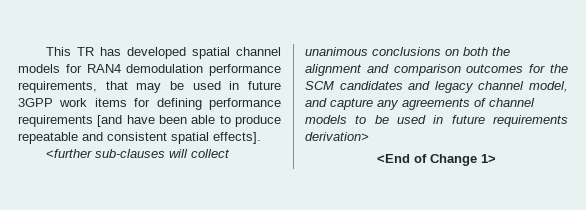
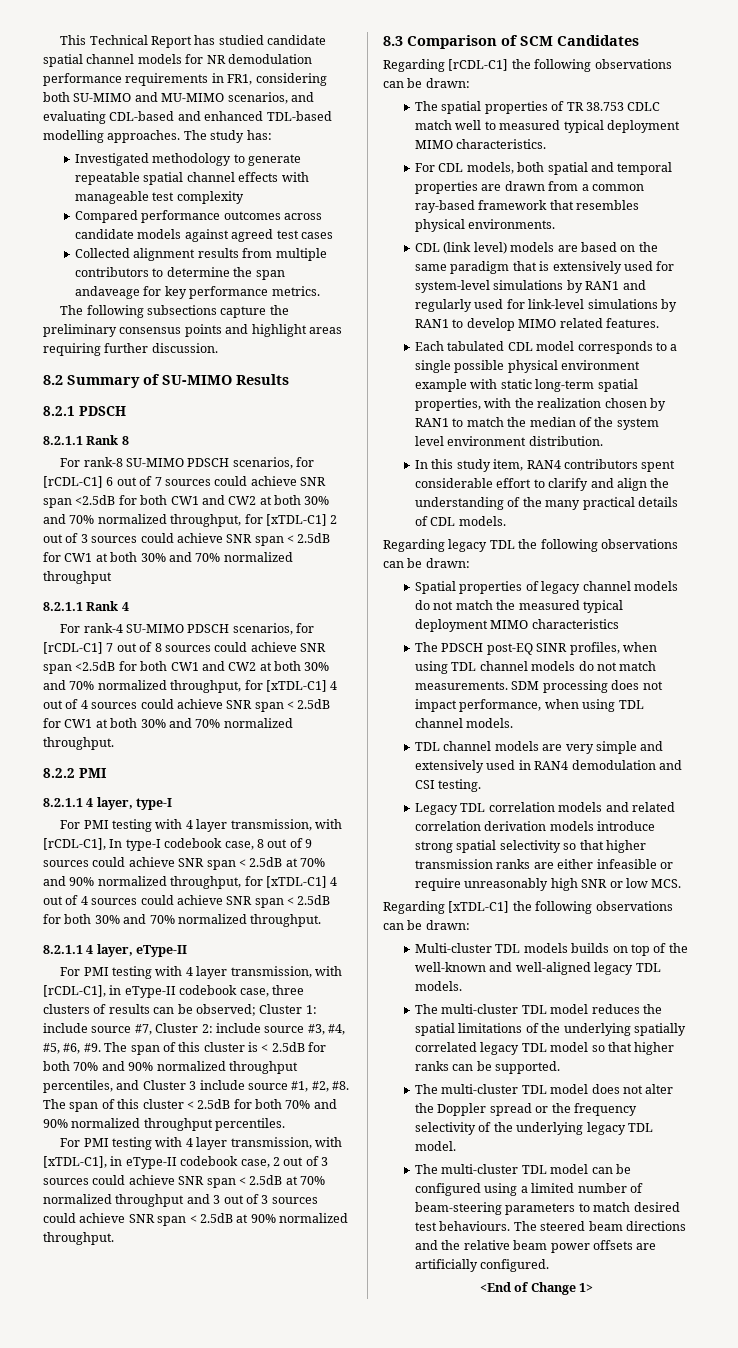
- This TR has developed spatial channel models for RAN4 demodulation performance requirements, that may be used in future 3GPP work items for defining performance requirements [and have been able to produce repeatable and consistent spatial effects].
- <further sub-clauses will collect unanimous conclusions on both the alignment and comparison outcomes for the SCM candidates and legacy channel model, and capture any agreements of channel models to be used in future requirements derivation>
+ This Technical Report has studied candidate spatial channel models for NR demodulation performance requirements in FR1, considering both SU-MIMO and MU-MIMO scenarios, and evaluating CDL-based and enhanced TDL-based modelling approaches. The study has:
+ Investigated methodology to generate repeatable spatial channel effects with manageable test complexity
+ Compared performance outcomes across candidate models against agreed test cases
+ Collected alignment results from multiple contributors to determine the span andaveage for key performance metrics.
+ The following subsections capture the preliminary consensus points and highlight areas requiring further discussion.
+ 8.2 Summary of SU-MIMO Results
+ 8.2.1 PDSCH
+ 8.2.1.1 Rank 8
+ For rank-8 SU-MIMO PDSCH scenarios, for [rCDL-C1] 6 out of 7 sources could achieve SNR span <2.5dB for both CW1 and CW2 at both 30% and 70% normalized throughput, for [xTDL-C1] 2 out of 3 sources could achieve SNR span < 2.5dB for CW1 at both 30% and 70% normalized throughput
+ 8.2.1.1 Rank 4
+ For rank-4 SU-MIMO PDSCH scenarios, for [rCDL-C1] 7 out of 8 sources could achieve SNR span <2.5dB for both CW1 and CW2 at both 30% and 70% normalized throughput, for [xTDL-C1] 4 out of 4 sources could achieve SNR span < 2.5dB for CW1 at both 30% and 70% normalized throughput.
+ 8.2.2 PMI
+ 8.2.1.1 4 layer, type-I
+ For PMI testing with 4 layer transmission, with [rCDL-C1], In type-I codebook case, 8 out of 9 sources could achieve SNR span < 2.5dB at 70% and 90% normalized throughput, for [xTDL-C1] 4 out of 4 sources could achieve SNR span < 2.5dB for both 30% and 70% normalized throughput.
+ 8.2.1.1 4 layer, eType-II
+ For PMI testing with 4 layer transmission, with [rCDL-C1], in eType-II codebook case, three clusters of results can be observed; Cluster 1: include source #7, Cluster 2: include source #3, #4, #5, #6, #9. The span of this cluster is < 2.5dB for both 70% and 90% normalized throughput percentiles, and Cluster 3 include source #1, #2, #8. The span of this cluster < 2.5dB for both 70% and 90% normalized throughput percentiles.
+ For PMI testing with 4 layer transmission, with [xTDL-C1], in eType-II codebook case, 2 out of 3 sources could achieve SNR span < 2.5dB at 70% normalized throughput and 3 out of 3 sources could achieve SNR span < 2.5dB at 90% normalized throughput.
+ 8.3 Comparison of SCM Candidates
+ Regarding [rCDL-C1] the following observations can be drawn:
+ The spatial properties of TR 38.753 CDLC match well to measured typical deployment MIMO characteristics.
+ For CDL models, both spatial and temporal properties are drawn from a common ray-based framework that resembles physical environments.
+ CDL (link level) models are based on the same paradigm that is extensively used for system-level simulations by RAN1 and regularly used for link-level simulations by RAN1 to develop MIMO related features.
+ Each tabulated CDL model corresponds to a single possible physical environment example with static long-term spatial properties, with the realization chosen by RAN1 to match the median of the system level environment distribution.
+ In this study item, RAN4 contributors spent considerable effort to clarify and align the understanding of the many practical details of CDL models.
+ Regarding legacy TDL the following observations can be drawn:
+ Spatial properties of legacy channel models do not match the measured typical deployment MIMO characteristics
+ The PDSCH post-EQ SINR profiles, when using TDL channel models do not match measurements. SDM processing does not impact performance, when using TDL channel models.
+ TDL channel models are very simple and extensively used in RAN4 demodulation and CSI testing.
+ Legacy TDL correlation models and related correlation derivation models introduce strong spatial selectivity so that higher transmission ranks are either infeasible or require unreasonably high SNR or low MCS.
+ Regarding [xTDL-C1] the following observations can be drawn:
+ Multi-cluster TDL models builds on top of the well-known and well-aligned legacy TDL models.
+ The multi-cluster TDL model reduces the spatial limitations of the underlying spatially correlated legacy TDL model so that higher ranks can be supported.
+ The multi-cluster TDL model does not alter the Doppler spread or the frequency selectivity of the underlying legacy TDL model.
+ The multi-cluster TDL model can be configured using a limited number of beam-steering parameters to match desired test behaviours. The steered beam directions and the relative beam power offsets are artificially configured.

